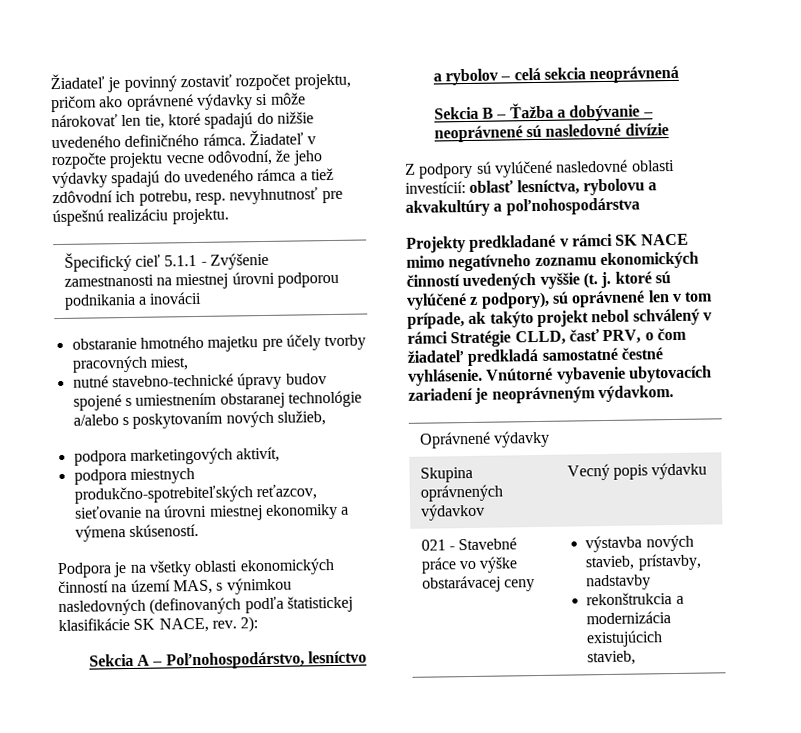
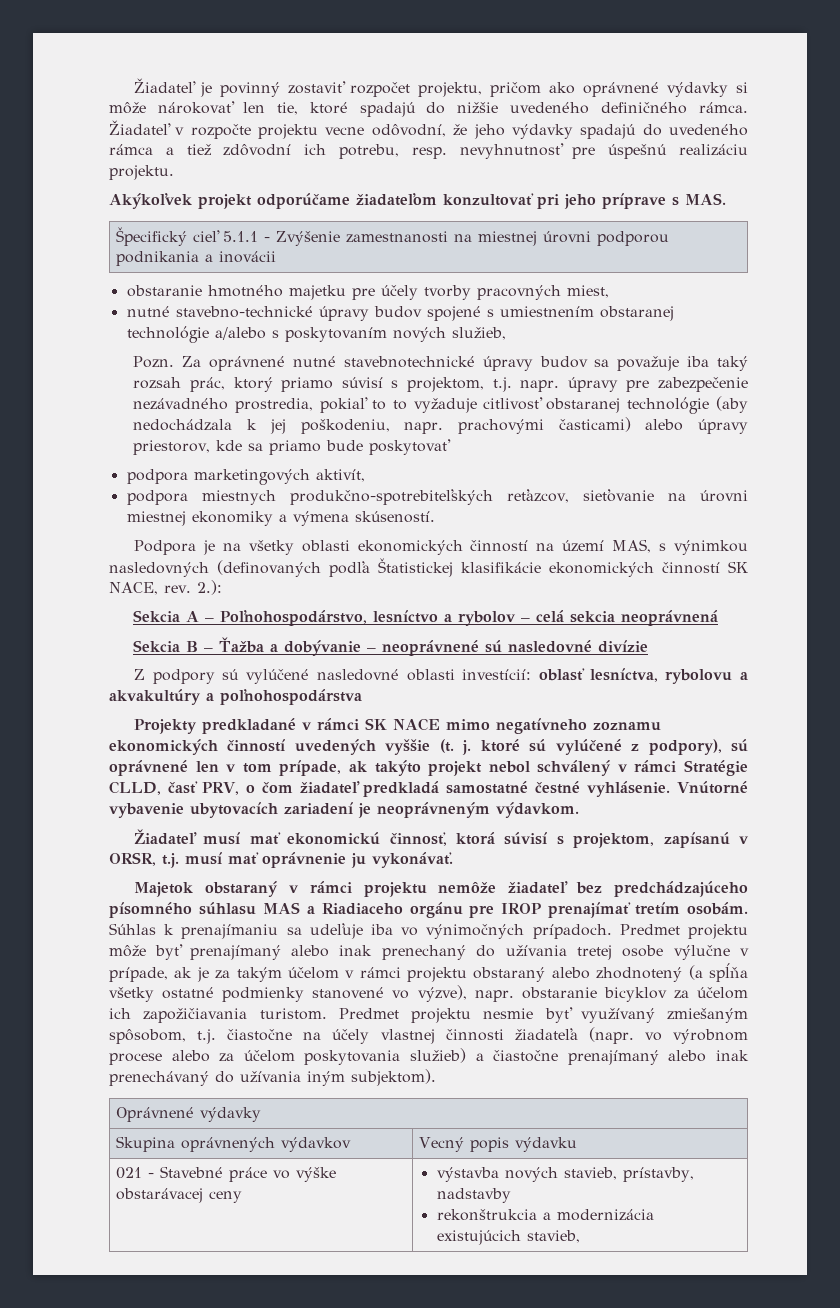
+ Akýkoľvek projekt odporúčame žiadateľom konzultovať pri jeho príprave s MAS.
+ Pozn. Za oprávnené nutné stavebnotechnické úpravy budov sa považuje iba taký rozsah prác, ktorý priamo súvisí s projektom, t.j. napr. úpravy pre zabezpečenie nezávadného prostredia, pokiaľ to to vyžaduje citlivosť obstaranej technológie (aby nedochádzala k jej poškodeniu, napr. prachovými časticami) alebo úpravy priestorov, kde sa priamo bude poskytovať
- Podpora je na všetky oblasti ekonomických činností na území MAS, s výnimkou nasledovných (definovaných podľa štatistickej klasifikácie SK NACE, rev.
+ Podpora je na všetky oblasti ekonomických činností na území MAS, s výnimkou nasledovných (definovaných podľa Štatistickej klasifikácie ekonomických činností SK NACE, rev.
- 2):
+ 2.):
+ Žiadateľ musí mať ekonomickú činnosť, ktorá súvisí s projektom, zapísanú v ORSR, t.j. musí mať oprávnenie ju vykonávať.
+ Majetok obstaraný v rámci projektu nemôže žiadateľ bez predchádzajúceho písomného súhlasu MAS a Riadiaceho orgánu pre IROP prenajímať tretím osobám. Súhlas k prenajímaniu sa udeľuje iba vo výnimočných prípadoch. Predmet projektu môže byť prenajímaný alebo inak prenechaný do užívania tretej osobe výlučne v prípade, ak je za takým účelom v rámci projektu obstaraný alebo zhodnotený (a spĺňa všetky ostatné podmienky stanovené vo výzve), napr. obstaranie bicyklov za účelom ich zapožičiavania turistom. Predmet projektu nesmie byť využívaný zmiešaným spôsobom, t.j. čiastočne na účely vlastnej činnosti žiadateľa (napr. vo výrobnom procese alebo za účelom poskytovania služieb) a čiastočne prenajímaný alebo inak prenechávaný do užívania iným subjektom).

